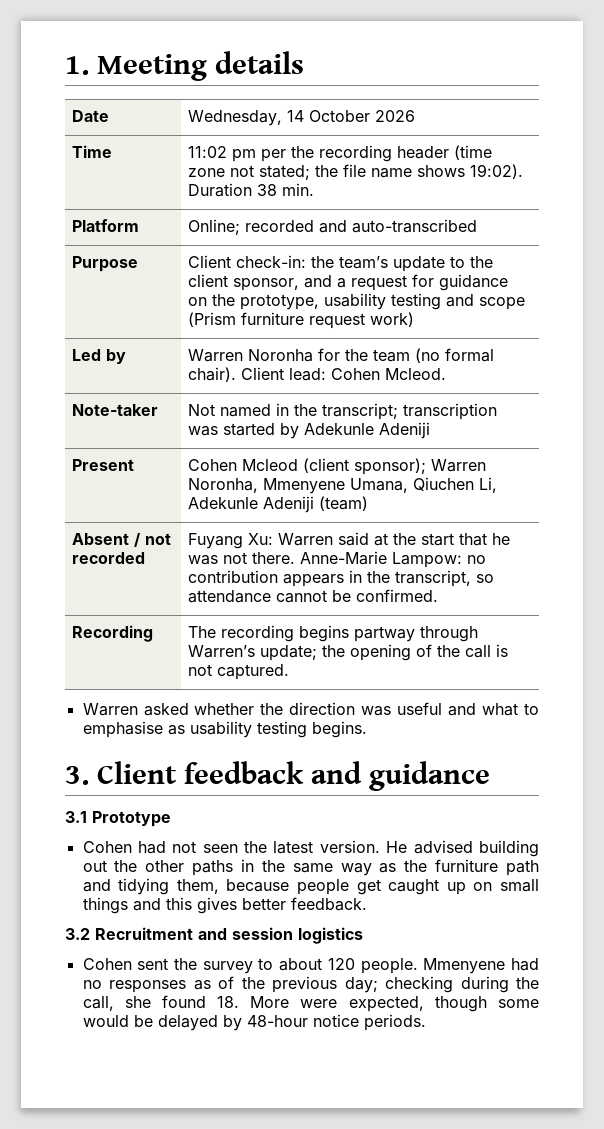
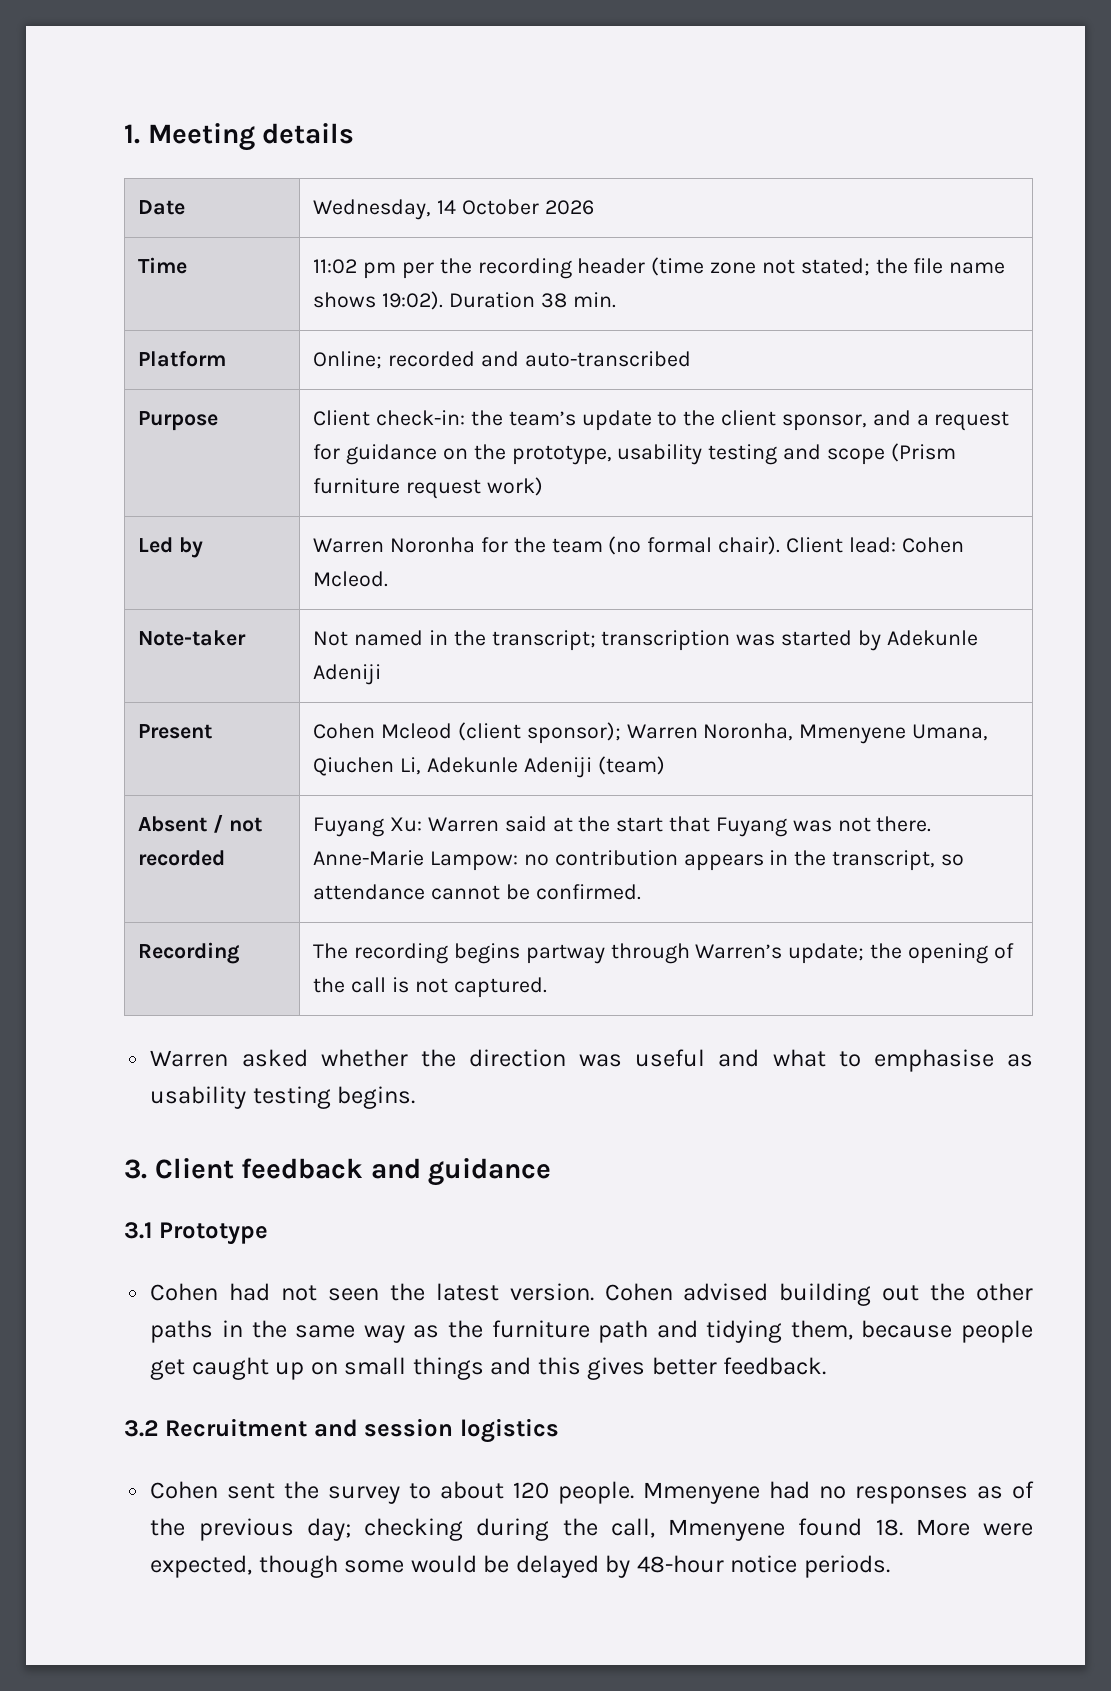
- Absent / not recorded | Fuyang Xu: Warren said at the start that he was not there. Anne-Marie Lampow: no contribution appears in the transcript, so attendance cannot be confirmed.
+ Absent / not recorded | Fuyang Xu: Warren said at the start that Fuyang was not there. Anne-Marie Lampow: no contribution appears in the transcript, so attendance cannot be confirmed.
- He advised building out the other paths in the same way as the furniture path and tidying them, because people get caught up on small things and this gives better feedback.
+ Cohen advised building out the other paths in the same way as the furniture path and tidying them, because people get caught up on small things and this gives better feedback.
- Mmenyene had no responses as of the previous day; checking during the call, she found 18. More were expected, though some would be delayed by 48-hour notice periods.
+ Mmenyene had no responses as of the previous day; checking during the call, Mmenyene found 18. More were expected, though some would be delayed by 48-hour notice periods.

